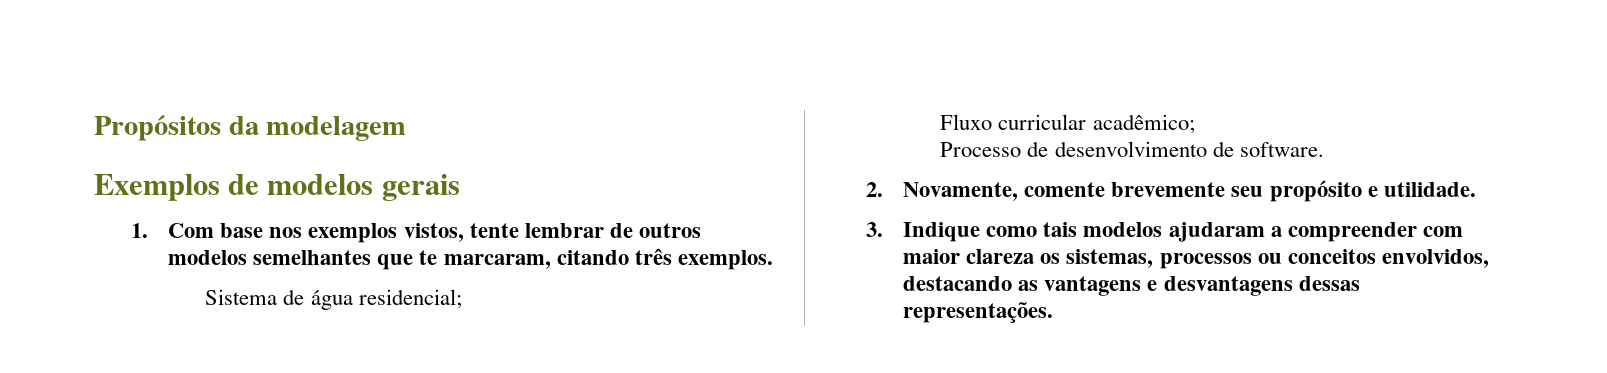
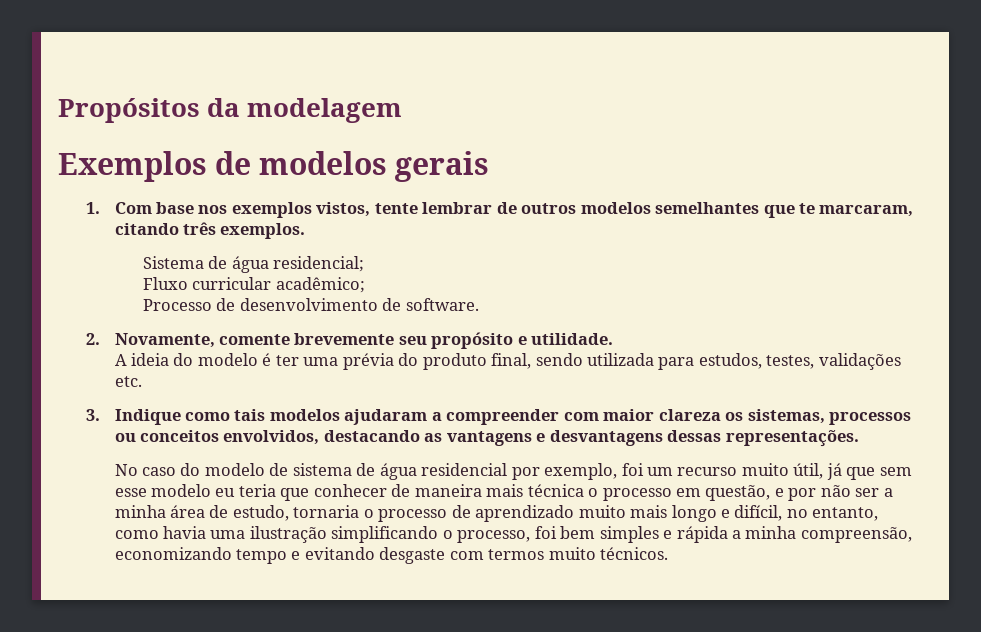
+ A ideia do modelo é ter uma prévia do produto final, sendo utilizada para estudos, testes, validações etc.
+ No caso do modelo de sistema de água residencial por exemplo, foi um recurso muito útil, já que sem esse modelo eu teria que conhecer de maneira mais técnica o processo em questão, e por não ser a minha área de estudo, tornaria o processo de aprendizado muito mais longo e difícil, no entanto, como havia uma ilustração simplificando o processo, foi bem simples e rápida a minha compreensão, economizando tempo e evitando desgaste com termos muito técnicos.

